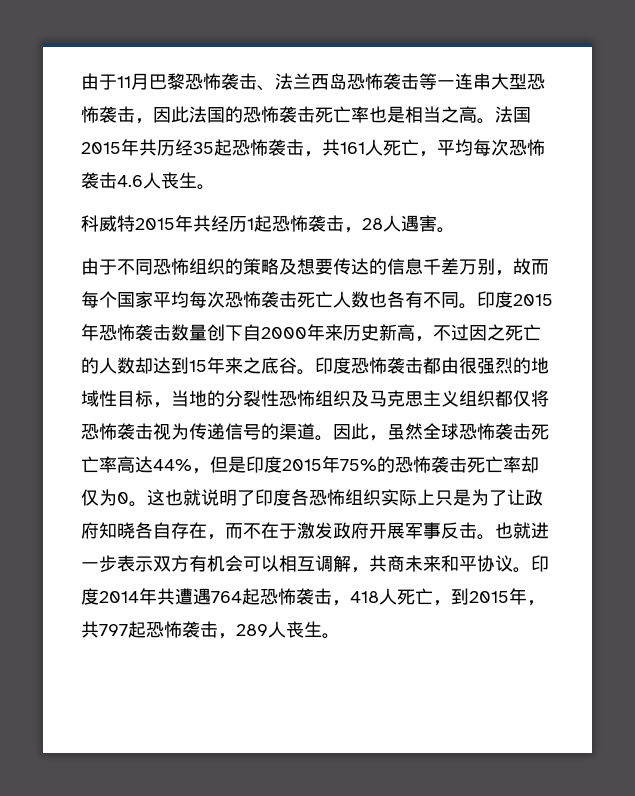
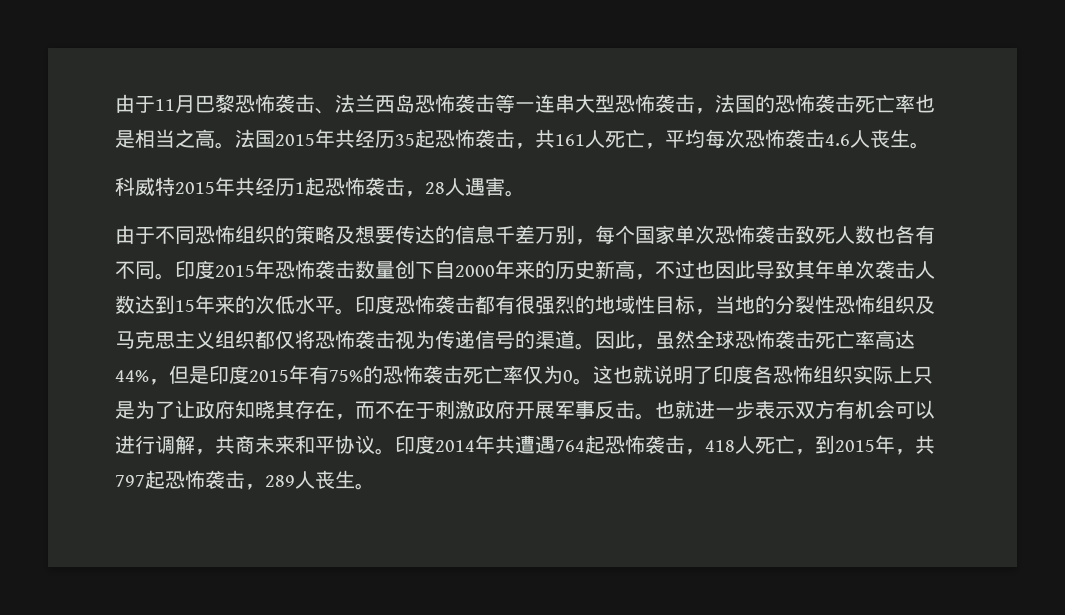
- 由于11月巴黎恐怖袭击、法兰西岛恐怖袭击等一连串大型恐怖袭击，因此法国的恐怖袭击死亡率也是相当之高。
+ 由于11月巴黎恐怖袭击、法兰西岛恐怖袭击等一连串大型恐怖袭击，法国的恐怖袭击死亡率也是相当之高。
- 法国2015年共历经35起恐怖袭击，共161人死亡，平均每次恐怖袭击4.6人丧生。
+ 法国2015年共经历35起恐怖袭击，共161人死亡，平均每次恐怖袭击4.6人丧生。
- 由于不同恐怖组织的策略及想要传达的信息千差万别，故而每个国家平均每次恐怖袭击死亡人数也各有不同。
+ 由于不同恐怖组织的策略及想要传达的信息千差万别，每个国家单次恐怖袭击致死人数也各有不同。
- 印度2015年恐怖袭击数量创下自2000年来历史新高，不过因之死亡的人数却达到15年来之底谷。
+ 印度2015年恐怖袭击数量创下自2000年来的历史新高，不过也因此导致其年单次袭击人数达到15年来的次低水平。
- 印度恐怖袭击都由很强烈的地域性目标，当地的分裂性恐怖组织及马克思主义组织都仅将恐怖袭击视为传递信号的渠道。
+ 印度恐怖袭击都有很强烈的地域性目标，当地的分裂性恐怖组织及马克思主义组织都仅将恐怖袭击视为传递信号的渠道。
- 因此，虽然全球恐怖袭击死亡率高达44%，但是印度2015年75%的恐怖袭击死亡率却仅为0。
+ 因此，虽然全球恐怖袭击死亡率高达44%，但是印度2015年有75%的恐怖袭击死亡率仅为0。
- 这也就说明了印度各恐怖组织实际上只是为了让政府知晓各自存在，而不在于激发政府开展军事反击。
+ 这也就说明了印度各恐怖组织实际上只是为了让政府知晓其存在，而不在于刺激政府开展军事反击。
- 也就进一步表示双方有机会可以相互调解，共商未来和平协议。
+ 也就进一步表示双方有机会可以进行调解，共商未来和平协议。

